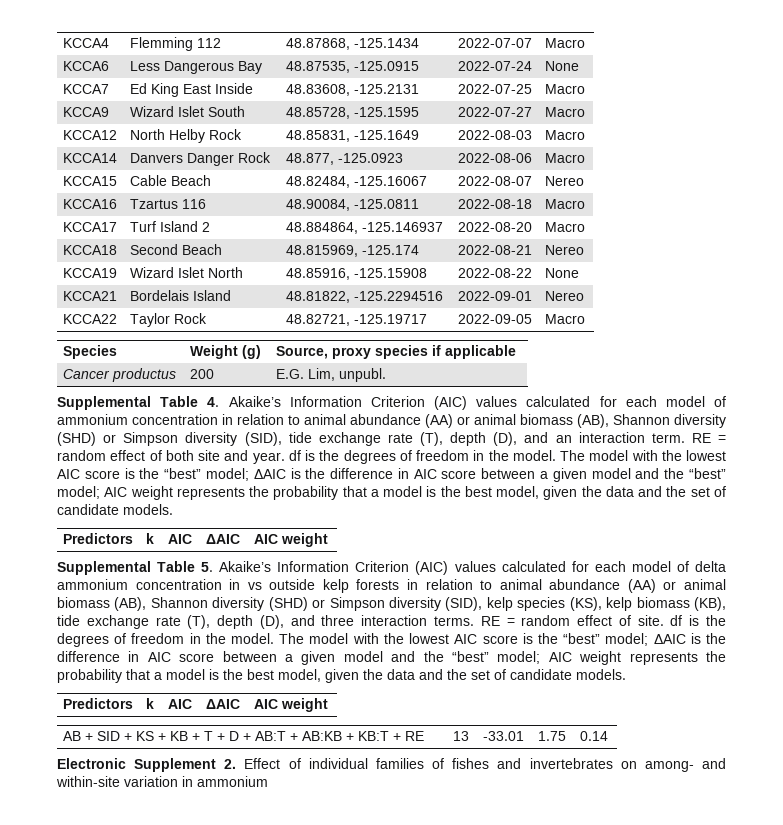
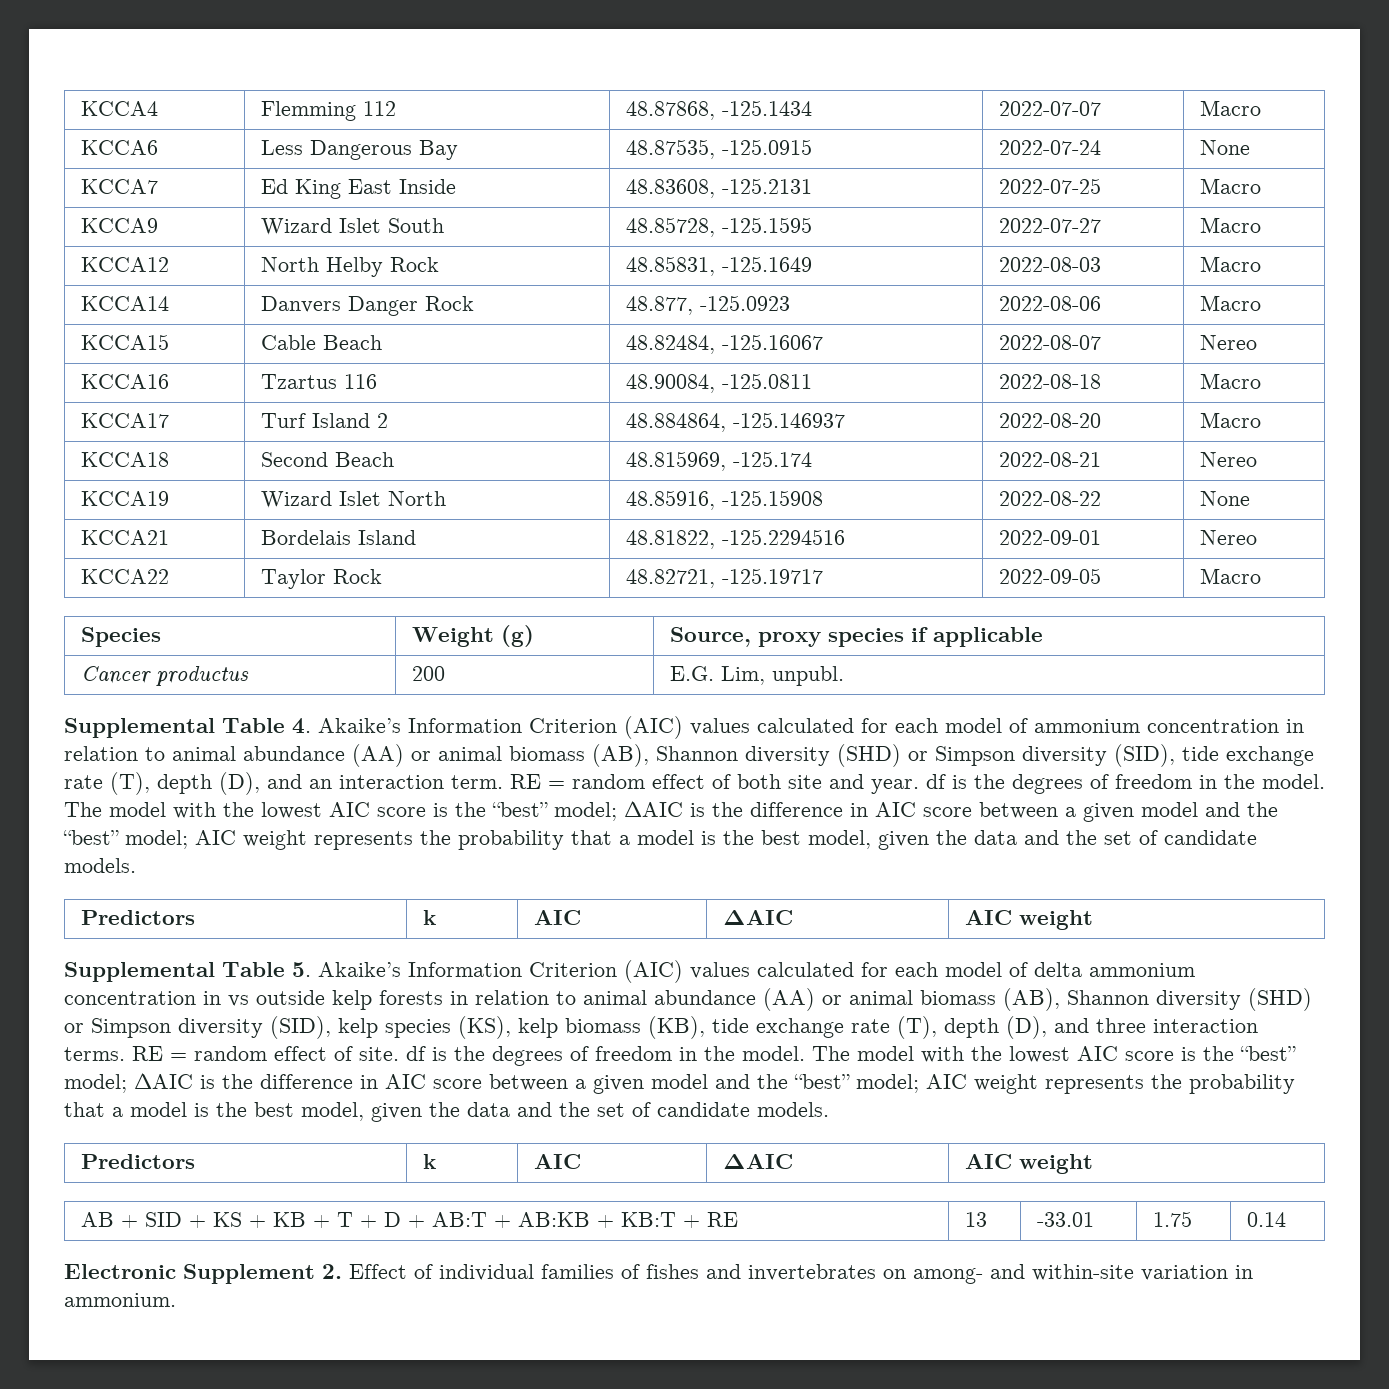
- Electronic Supplement 2. Effect of individual families of fishes and invertebrates on among- and within-site variation in ammonium
+ Electronic Supplement 2. Effect of individual families of fishes and invertebrates on among- and within-site variation in ammonium.

